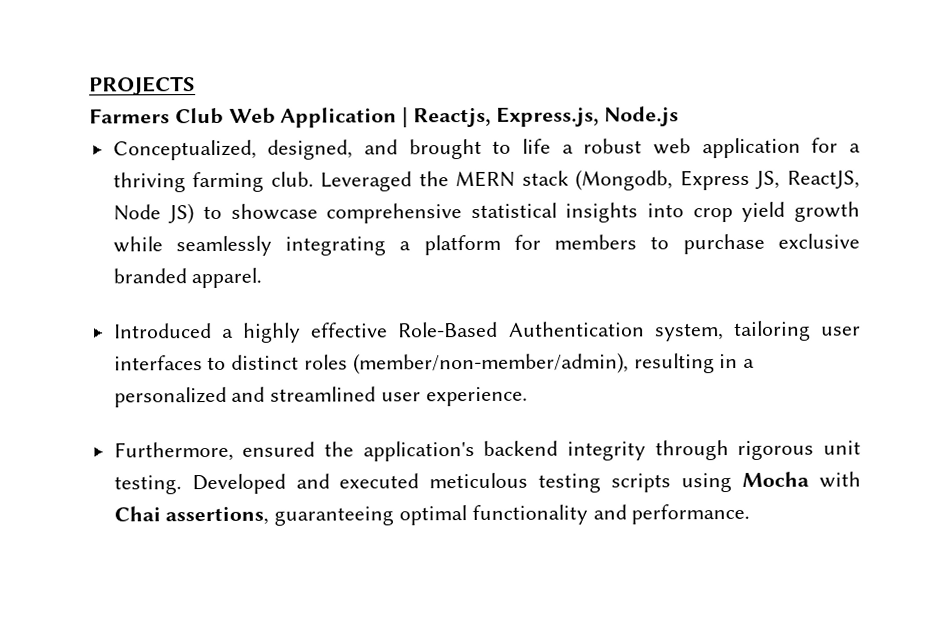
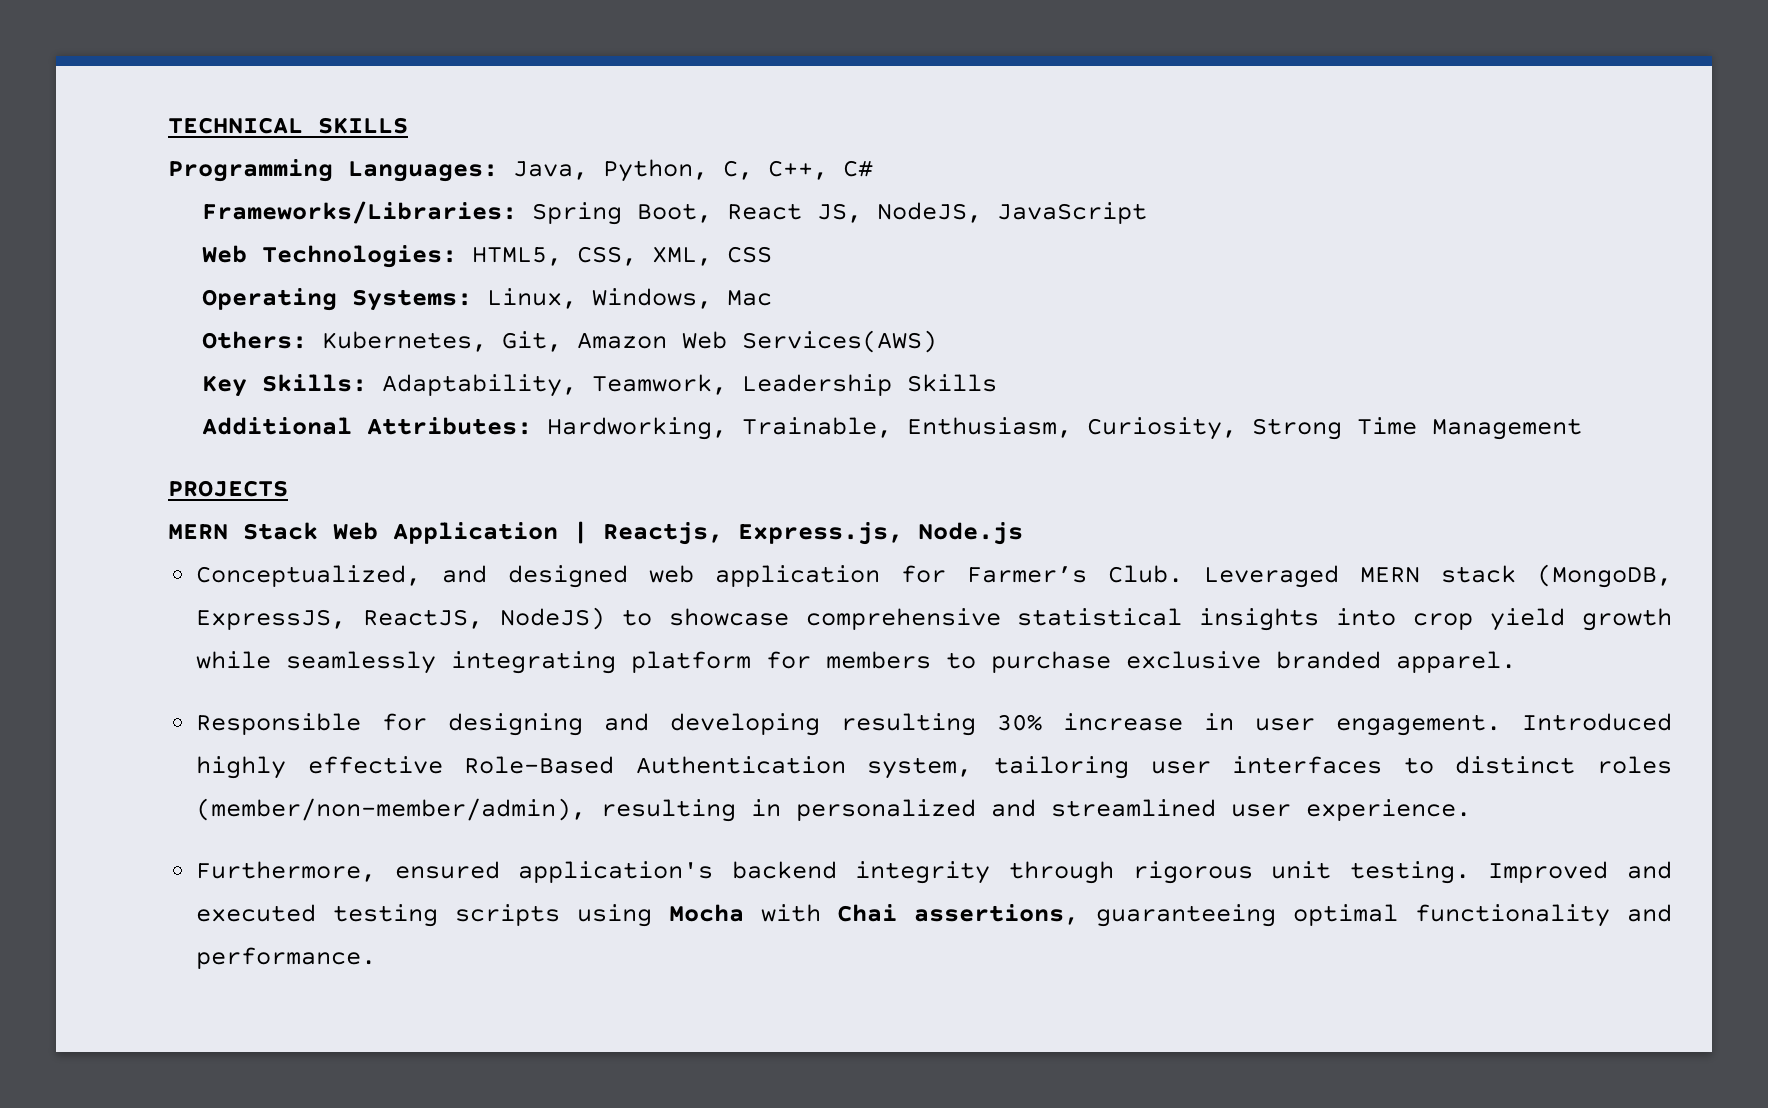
+ TECHNICAL SKILLS
+ Programming Languages: Java, Python, C, C++, C#
+ Frameworks/Libraries: Spring Boot, React JS, NodeJS, JavaScript
+ Web Technologies: HTML5, CSS, XML, CSS
+ Operating Systems: Linux, Windows, Mac
+ Others: Kubernetes, Git, Amazon Web Services(AWS)
+ Key Skills: Adaptability, Teamwork, Leadership Skills
+ Additional Attributes: Hardworking, Trainable, Enthusiasm, Curiosity, Strong Time Management
- Farmers Club Web Application | Reactjs, Express.js, Node.js
+ MERN Stack Web Application | Reactjs, Express.js, Node.js
- Conceptualized, designed, and brought to life a robust web application for a thriving farming club. Leveraged the MERN stack (Mongodb, Express JS, ReactJS, Node JS) to showcase comprehensive statistical insights into crop yield growth while seamlessly integrating a platform for members to purchase exclusive branded apparel.
+ Conceptualized, and designed web application for Farmer’s Club. Leveraged MERN stack (MongoDB, ExpressJS, ReactJS, NodeJS) to showcase comprehensive statistical insights into crop yield growth while seamlessly integrating platform for members to purchase exclusive branded apparel.
- Introduced a highly effective Role-Based Authentication system, tailoring user interfaces to distinct roles (member/non-member/admin), resulting in a personalized and streamlined user experience.
+ Responsible for designing and developing resulting 30% increase in user engagement. Introduced highly effective Role-Based Authentication system, tailoring user interfaces to distinct roles (member/non-member/admin), resulting in personalized and streamlined user experience.
- Furthermore, ensured the application's backend integrity through rigorous unit testing.
+ Furthermore, ensured application's backend integrity through rigorous unit testing.
- Developed and executed meticulous testing scripts using Mocha with Chai assertions, guaranteeing optimal functionality and performance.
+ Improved and executed testing scripts using Mocha with Chai assertions, guaranteeing optimal functionality and performance.

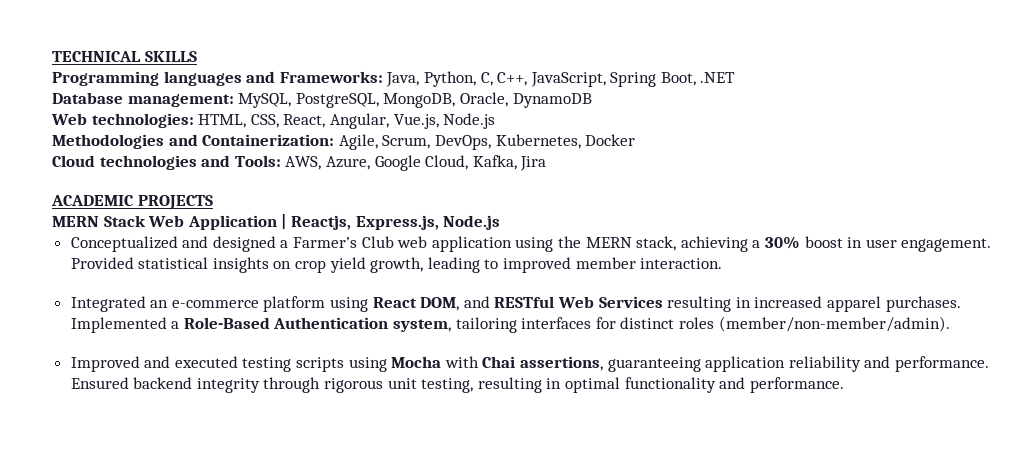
- Programming Languages: Java, Python, C, C++, C#
- Frameworks/Libraries: Spring Boot, React JS, NodeJS, JavaScript
- Web Technologies: HTML5, CSS, XML, CSS
- Operating Systems: Linux, Windows, Mac
- Others: Kubernetes, Git, Amazon Web Services(AWS)
- Key Skills: Adaptability, Teamwork, Leadership Skills
- Additional Attributes: Hardworking, Trainable, Enthusiasm, Curiosity, Strong Time Management
- PROJECTS
+ Programming languages and Frameworks: Java, Python, C, C++, JavaScript, Spring Boot, .NET
+ Database management: MySQL, PostgreSQL, MongoDB, Oracle, DynamoDB
+ Web technologies: HTML, CSS, React, Angular, Vue.js, Node.js
+ Methodologies and Containerization: Agile, Scrum, DevOps, Kubernetes, Docker
+ Cloud technologies and Tools: AWS, Azure, Google Cloud, Kafka, Jira
+ ACADEMIC PROJECTS
- Conceptualized, and designed web application for Farmer’s Club. Leveraged MERN stack (MongoDB, ExpressJS, ReactJS, NodeJS) to showcase comprehensive statistical insights into crop yield growth while seamlessly integrating platform for members to purchase exclusive branded apparel.
- Responsible for designing and developing resulting 30% increase in user engagement. Introduced highly effective Role-Based Authentication system, tailoring user interfaces to distinct roles (member/non-member/admin), resulting in personalized and streamlined user experience.
- Furthermore, ensured application's backend integrity through rigorous unit testing. Improved and executed testing scripts using Mocha with Chai assertions, guaranteeing optimal functionality and performance.
+ Conceptualized and designed a Farmer’s Club web application using the MERN stack, achieving a 30% boost in user engagement. Provided statistical insights on crop yield growth, leading to improved member interaction.
+ Integrated an e-commerce platform using React DOM, and RESTful Web Services resulting in increased apparel purchases. Implemented a Role-Based Authentication system, tailoring interfaces for distinct roles (member/non-member/admin).
+ Improved and executed testing scripts using Mocha with Chai assertions, guaranteeing application reliability and performance. Ensured backend integrity through rigorous unit testing, resulting in optimal functionality and performance.

